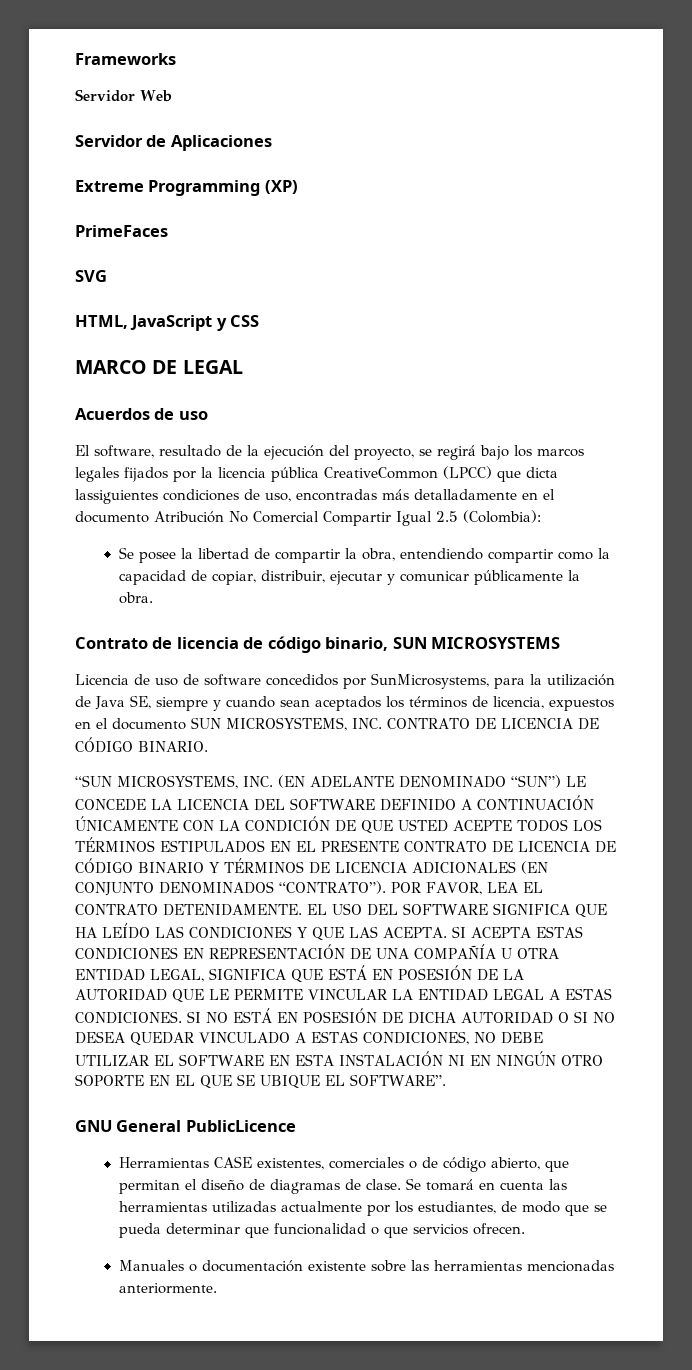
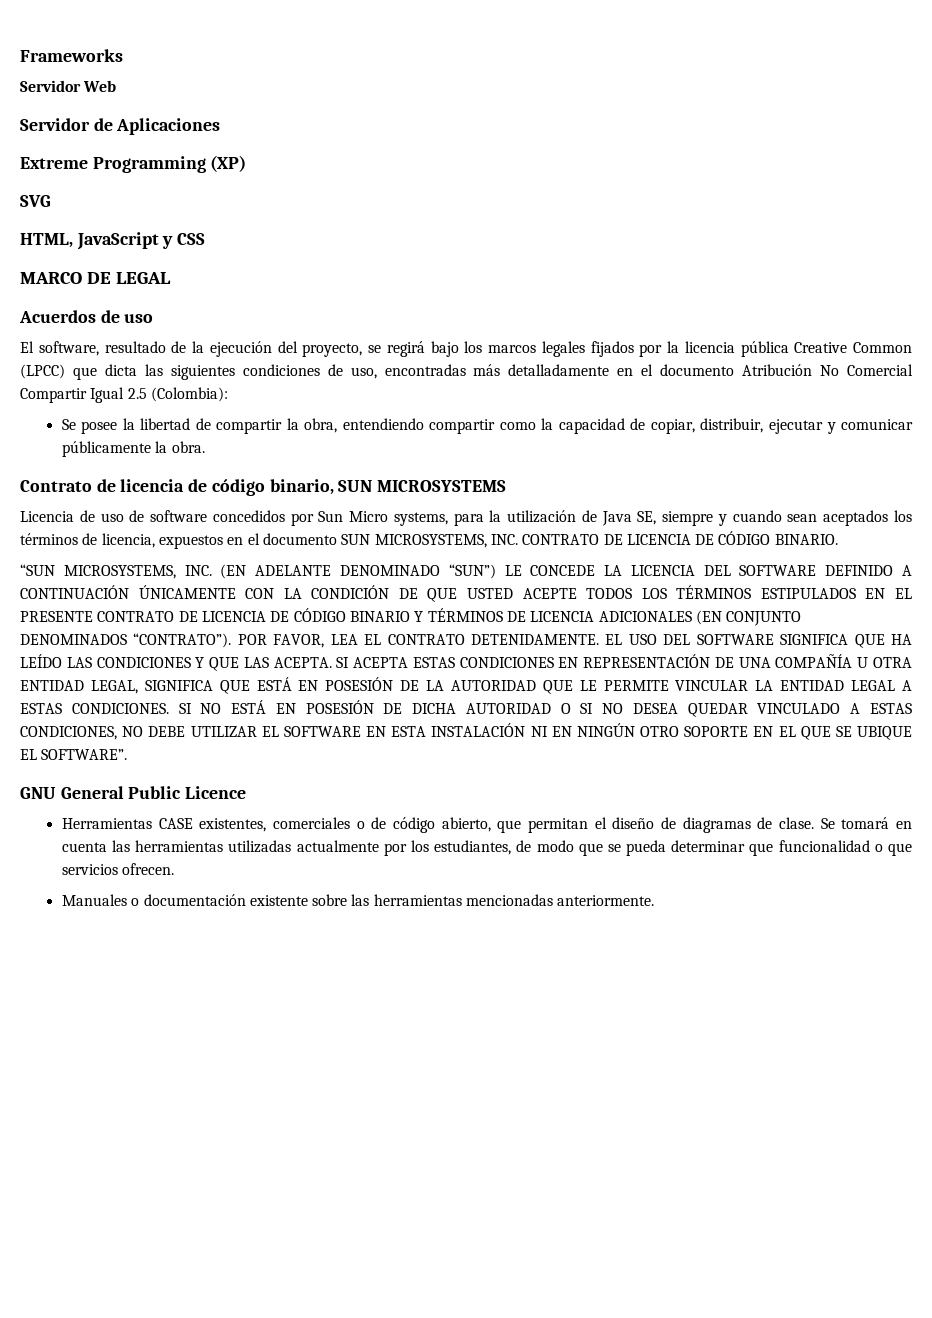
- PrimeFaces
- El software, resultado de la ejecución del proyecto, se regirá bajo los marcos legales fijados por la licencia pública CreativeCommon (LPCC) que dicta lassiguientes condiciones de uso, encontradas más detalladamente en el documento Atribución No Comercial Compartir Igual 2.5 (Colombia):
+ El software, resultado de la ejecución del proyecto, se regirá bajo los marcos legales fijados por la licencia pública Creative Common (LPCC) que dicta las siguientes condiciones de uso, encontradas más detalladamente en el documento Atribución No Comercial Compartir Igual 2.5 (Colombia):
- Licencia de uso de software concedidos por SunMicrosystems, para la utilización de Java SE, siempre y cuando sean aceptados los términos de licencia, expuestos en el documento SUN MICROSYSTEMS, INC. CONTRATO DE LICENCIA DE CÓDIGO BINARIO.
+ Licencia de uso de software concedidos por Sun Micro systems, para la utilización de Java SE, siempre y cuando sean aceptados los términos de licencia, expuestos en el documento SUN MICROSYSTEMS, INC. CONTRATO DE LICENCIA DE CÓDIGO BINARIO.
- GNU General PublicLicence
+ GNU General Public Licence

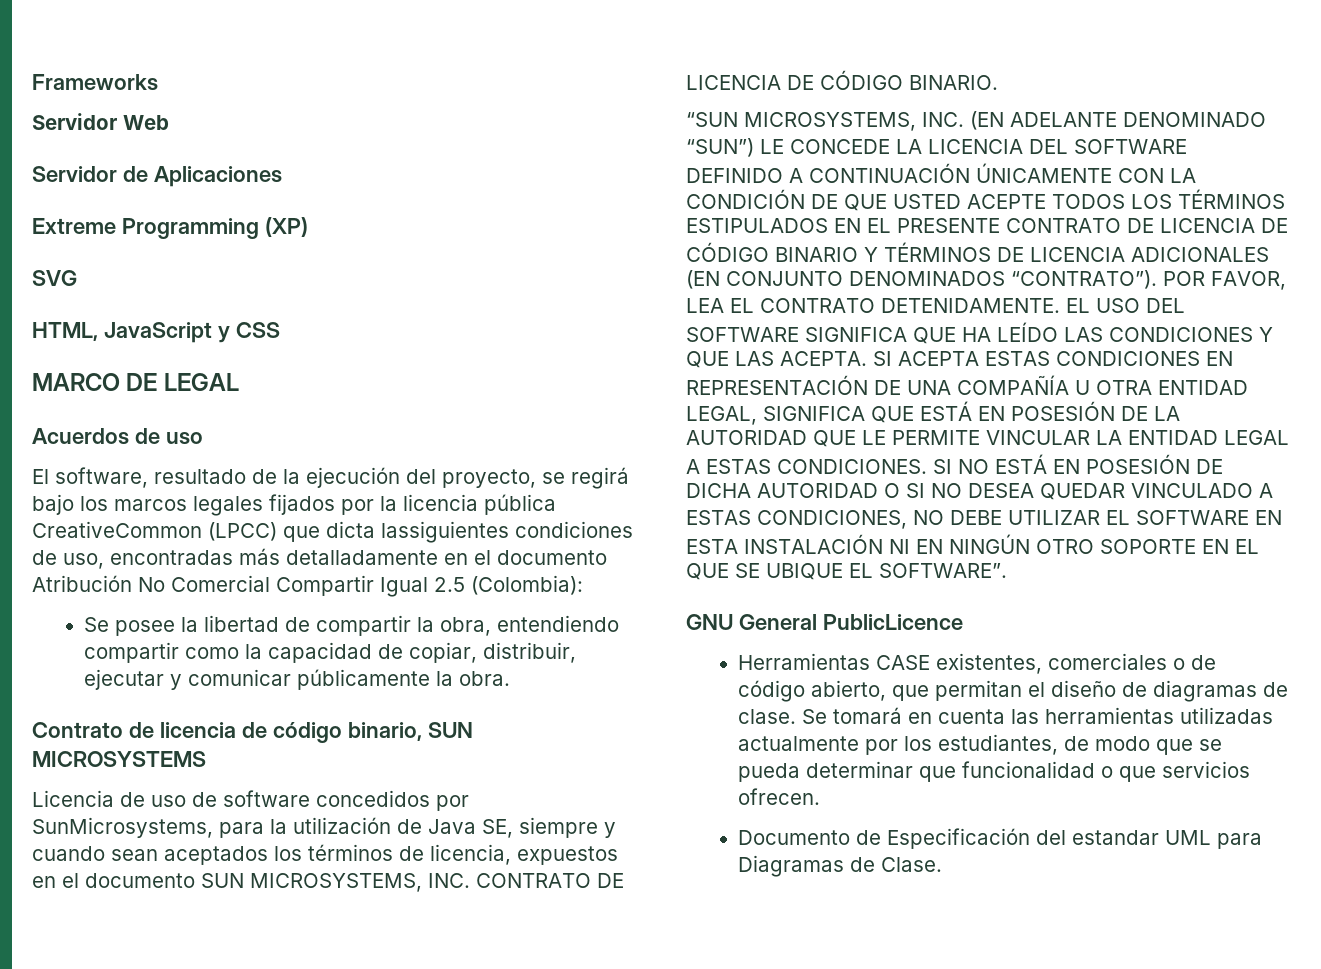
- El software, resultado de la ejecución del proyecto, se regirá bajo los marcos legales fijados por la licencia pública Creative Common (LPCC) que dicta las siguientes condiciones de uso, encontradas más detalladamente en el documento Atribución No Comercial Compartir Igual 2.5 (Colombia):
+ El software, resultado de la ejecución del proyecto, se regirá bajo los marcos legales fijados por la licencia pública CreativeCommon (LPCC) que dicta lassiguientes condiciones de uso, encontradas más detalladamente en el documento Atribución No Comercial Compartir Igual 2.5 (Colombia):
- Licencia de uso de software concedidos por Sun Micro systems, para la utilización de Java SE, siempre y cuando sean aceptados los términos de licencia, expuestos en el documento SUN MICROSYSTEMS, INC. CONTRATO DE LICENCIA DE CÓDIGO BINARIO.
+ Licencia de uso de software concedidos por SunMicrosystems, para la utilización de Java SE, siempre y cuando sean aceptados los términos de licencia, expuestos en el documento SUN MICROSYSTEMS, INC. CONTRATO DE LICENCIA DE CÓDIGO BINARIO.
- GNU General Public Licence
+ GNU General PublicLicence
- Manuales o documentación existente sobre las herramientas mencionadas anteriormente.
+ Documento de Especificación del estandar UML para Diagramas de Clase.

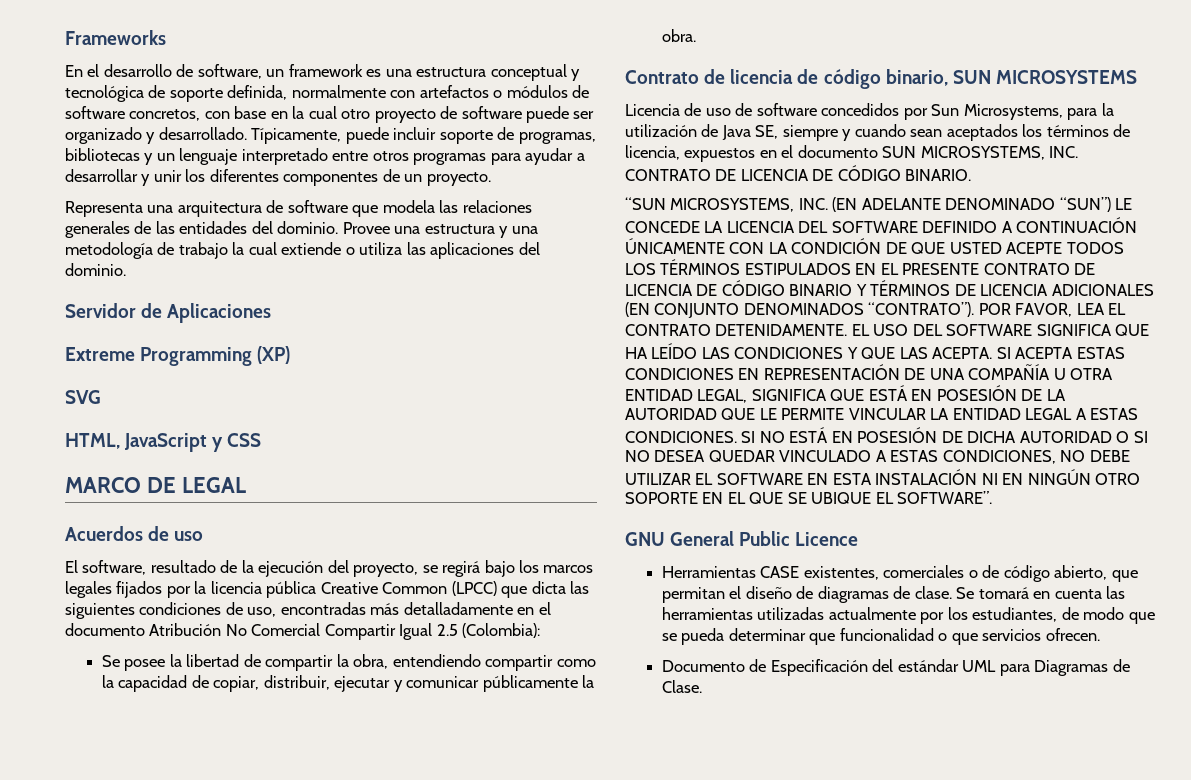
- Servidor Web
+ En el desarrollo de software, un framework es una estructura conceptual y tecnológica de soporte definida, normalmente con artefactos o módulos de software concretos, con base en la cual otro proyecto de software puede ser organizado y desarrollado. Típicamente, puede incluir soporte de programas, bibliotecas y un lenguaje interpretado entre otros programas para ayudar a desarrollar y unir los diferentes componentes de un proyecto.
+ Representa una arquitectura de software que modela las relaciones generales de las entidades del dominio. Provee una estructura y una metodología de trabajo la cual extiende o utiliza las aplicaciones del dominio.
- El software, resultado de la ejecución del proyecto, se regirá bajo los marcos legales fijados por la licencia pública CreativeCommon (LPCC) que dicta lassiguientes condiciones de uso, encontradas más detalladamente en el documento Atribución No Comercial Compartir Igual 2.5 (Colombia):
+ El software, resultado de la ejecución del proyecto, se regirá bajo los marcos legales fijados por la licencia pública Creative Common (LPCC) que dicta las siguientes condiciones de uso, encontradas más detalladamente en el documento Atribución No Comercial Compartir Igual 2.5 (Colombia):
- Licencia de uso de software concedidos por SunMicrosystems, para la utilización de Java SE, siempre y cuando sean aceptados los términos de licencia, expuestos en el documento SUN MICROSYSTEMS, INC. CONTRATO DE LICENCIA DE CÓDIGO BINARIO.
+ Licencia de uso de software concedidos por Sun Microsystems, para la utilización de Java SE, siempre y cuando sean aceptados los términos de licencia, expuestos en el documento SUN MICROSYSTEMS, INC. CONTRATO DE LICENCIA DE CÓDIGO BINARIO.
- GNU General PublicLicence
+ GNU General Public Licence
- Documento de Especificación del estandar UML para Diagramas de Clase.
+ Documento de Especificación del estándar UML para Diagramas de Clase.

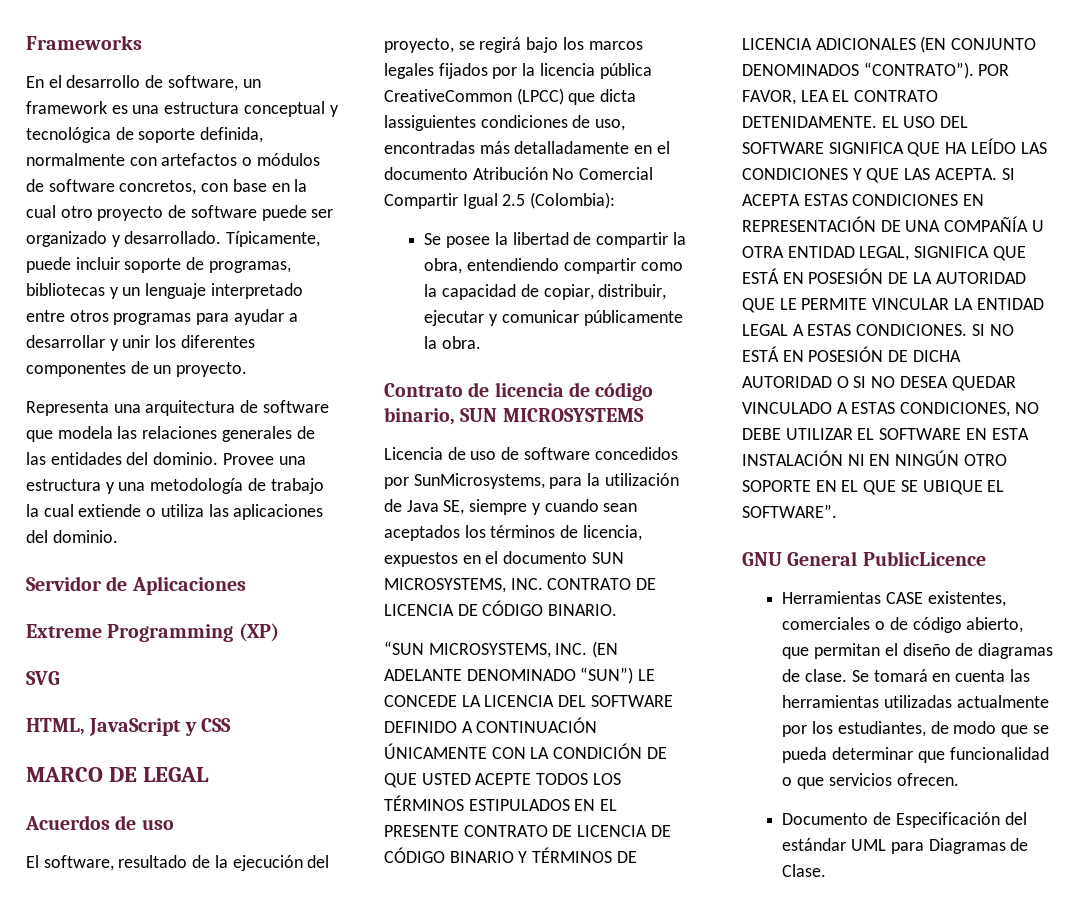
- El software, resultado de la ejecución del proyecto, se regirá bajo los marcos legales fijados por la licencia pública Creative Common (LPCC) que dicta las siguientes condiciones de uso, encontradas más detalladamente en el documento Atribución No Comercial Compartir Igual 2.5 (Colombia):
+ El software, resultado de la ejecución del proyecto, se regirá bajo los marcos legales fijados por la licencia pública CreativeCommon (LPCC) que dicta lassiguientes condiciones de uso, encontradas más detalladamente en el documento Atribución No Comercial Compartir Igual 2.5 (Colombia):
- Licencia de uso de software concedidos por Sun Microsystems, para la utilización de Java SE, siempre y cuando sean aceptados los términos de licencia, expuestos en el documento SUN MICROSYSTEMS, INC. CONTRATO DE LICENCIA DE CÓDIGO BINARIO.
+ Licencia de uso de software concedidos por SunMicrosystems, para la utilización de Java SE, siempre y cuando sean aceptados los términos de licencia, expuestos en el documento SUN MICROSYSTEMS, INC. CONTRATO DE LICENCIA DE CÓDIGO BINARIO.
- GNU General Public Licence
+ GNU General PublicLicence

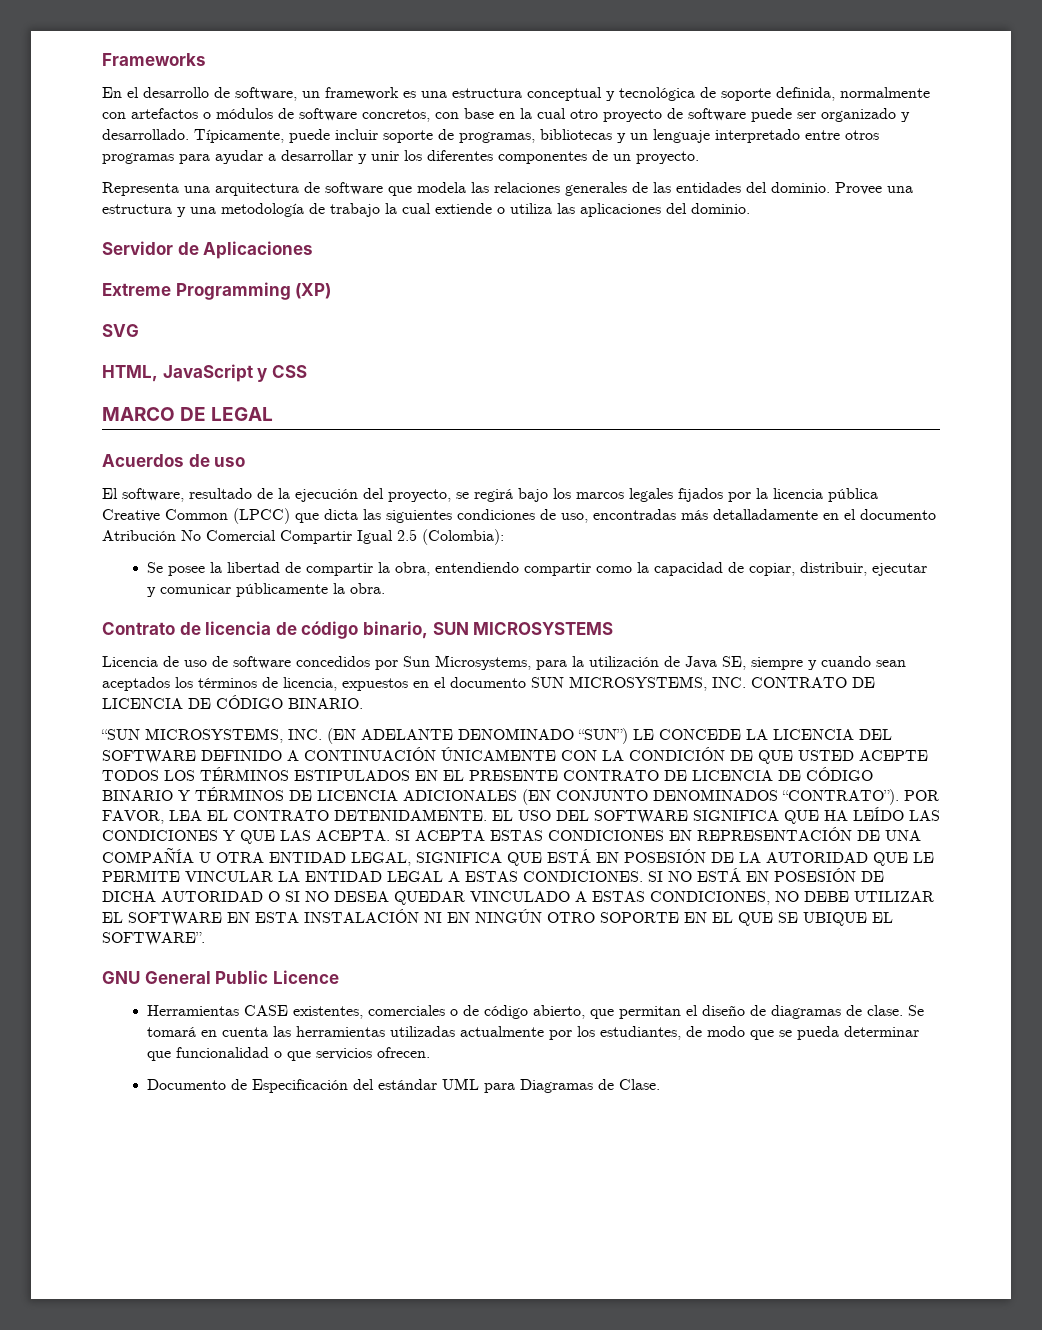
- El software, resultado de la ejecución del proyecto, se regirá bajo los marcos legales fijados por la licencia pública CreativeCommon (LPCC) que dicta lassiguientes condiciones de uso, encontradas más detalladamente en el documento Atribución No Comercial Compartir Igual 2.5 (Colombia):
+ El software, resultado de la ejecución del proyecto, se regirá bajo los marcos legales fijados por la licencia pública Creative Common (LPCC) que dicta las siguientes condiciones de uso, encontradas más detalladamente en el documento Atribución No Comercial Compartir Igual 2.5 (Colombia):
- Licencia de uso de software concedidos por SunMicrosystems, para la utilización de Java SE, siempre y cuando sean aceptados los términos de licencia, expuestos en el documento SUN MICROSYSTEMS, INC. CONTRATO DE LICENCIA DE CÓDIGO BINARIO.
+ Licencia de uso de software concedidos por Sun Microsystems, para la utilización de Java SE, siempre y cuando sean aceptados los términos de licencia, expuestos en el documento SUN MICROSYSTEMS, INC. CONTRATO DE LICENCIA DE CÓDIGO BINARIO.
- GNU General PublicLicence
+ GNU General Public Licence

